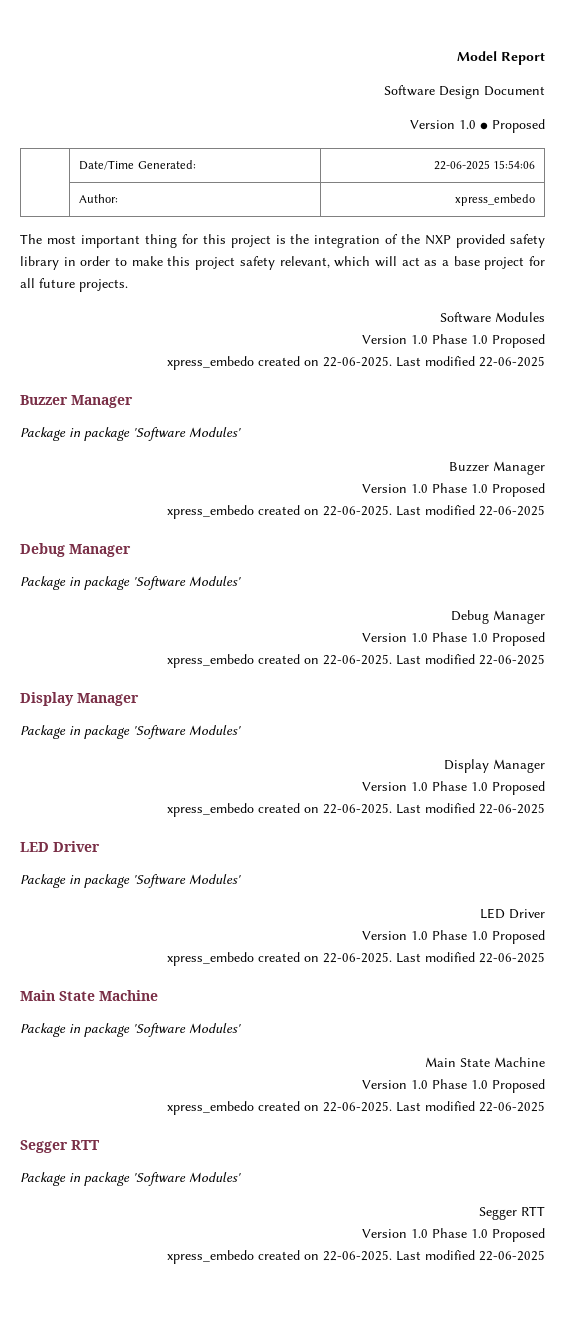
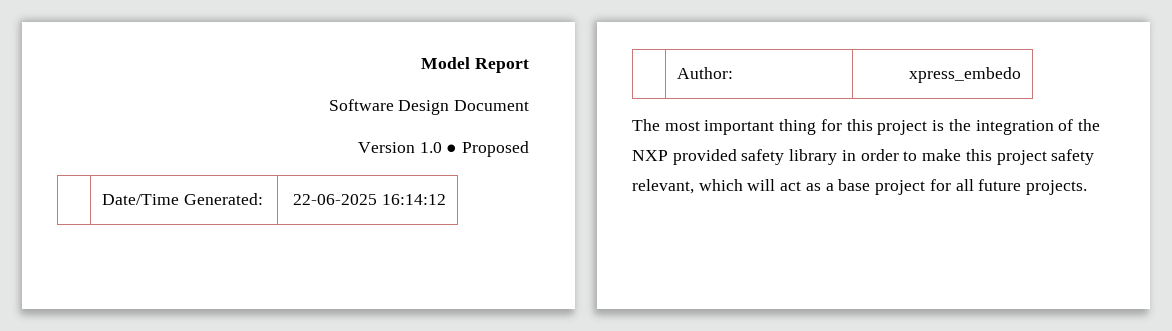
- | Date/Time Generated: | 22-06-2025 15:54:06
+ | Date/Time Generated: | 22-06-2025 16:14:12
- Software Modules
- Version 1.0 Phase 1.0 Proposed
- xpress_embedo created on 22-06-2025. Last modified 22-06-2025
- Buzzer Manager
- Package in package 'Software Modules'
- Buzzer Manager
- Version 1.0 Phase 1.0 Proposed
- xpress_embedo created on 22-06-2025. Last modified 22-06-2025
- Debug Manager
- Package in package 'Software Modules'
- Debug Manager
- Version 1.0 Phase 1.0 Proposed
- xpress_embedo created on 22-06-2025. Last modified 22-06-2025
- Display Manager
- Package in package 'Software Modules'
- Display Manager
- Version 1.0 Phase 1.0 Proposed
- xpress_embedo created on 22-06-2025. Last modified 22-06-2025
- LED Driver
- Package in package 'Software Modules'
- LED Driver
- Version 1.0 Phase 1.0 Proposed
- xpress_embedo created on 22-06-2025. Last modified 22-06-2025
- Main State Machine
- Package in package 'Software Modules'
- Main State Machine
- Version 1.0 Phase 1.0 Proposed
- xpress_embedo created on 22-06-2025. Last modified 22-06-2025
- Segger RTT
- Package in package 'Software Modules'
- Segger RTT
- Version 1.0 Phase 1.0 Proposed
- xpress_embedo created on 22-06-2025. Last modified 22-06-2025

